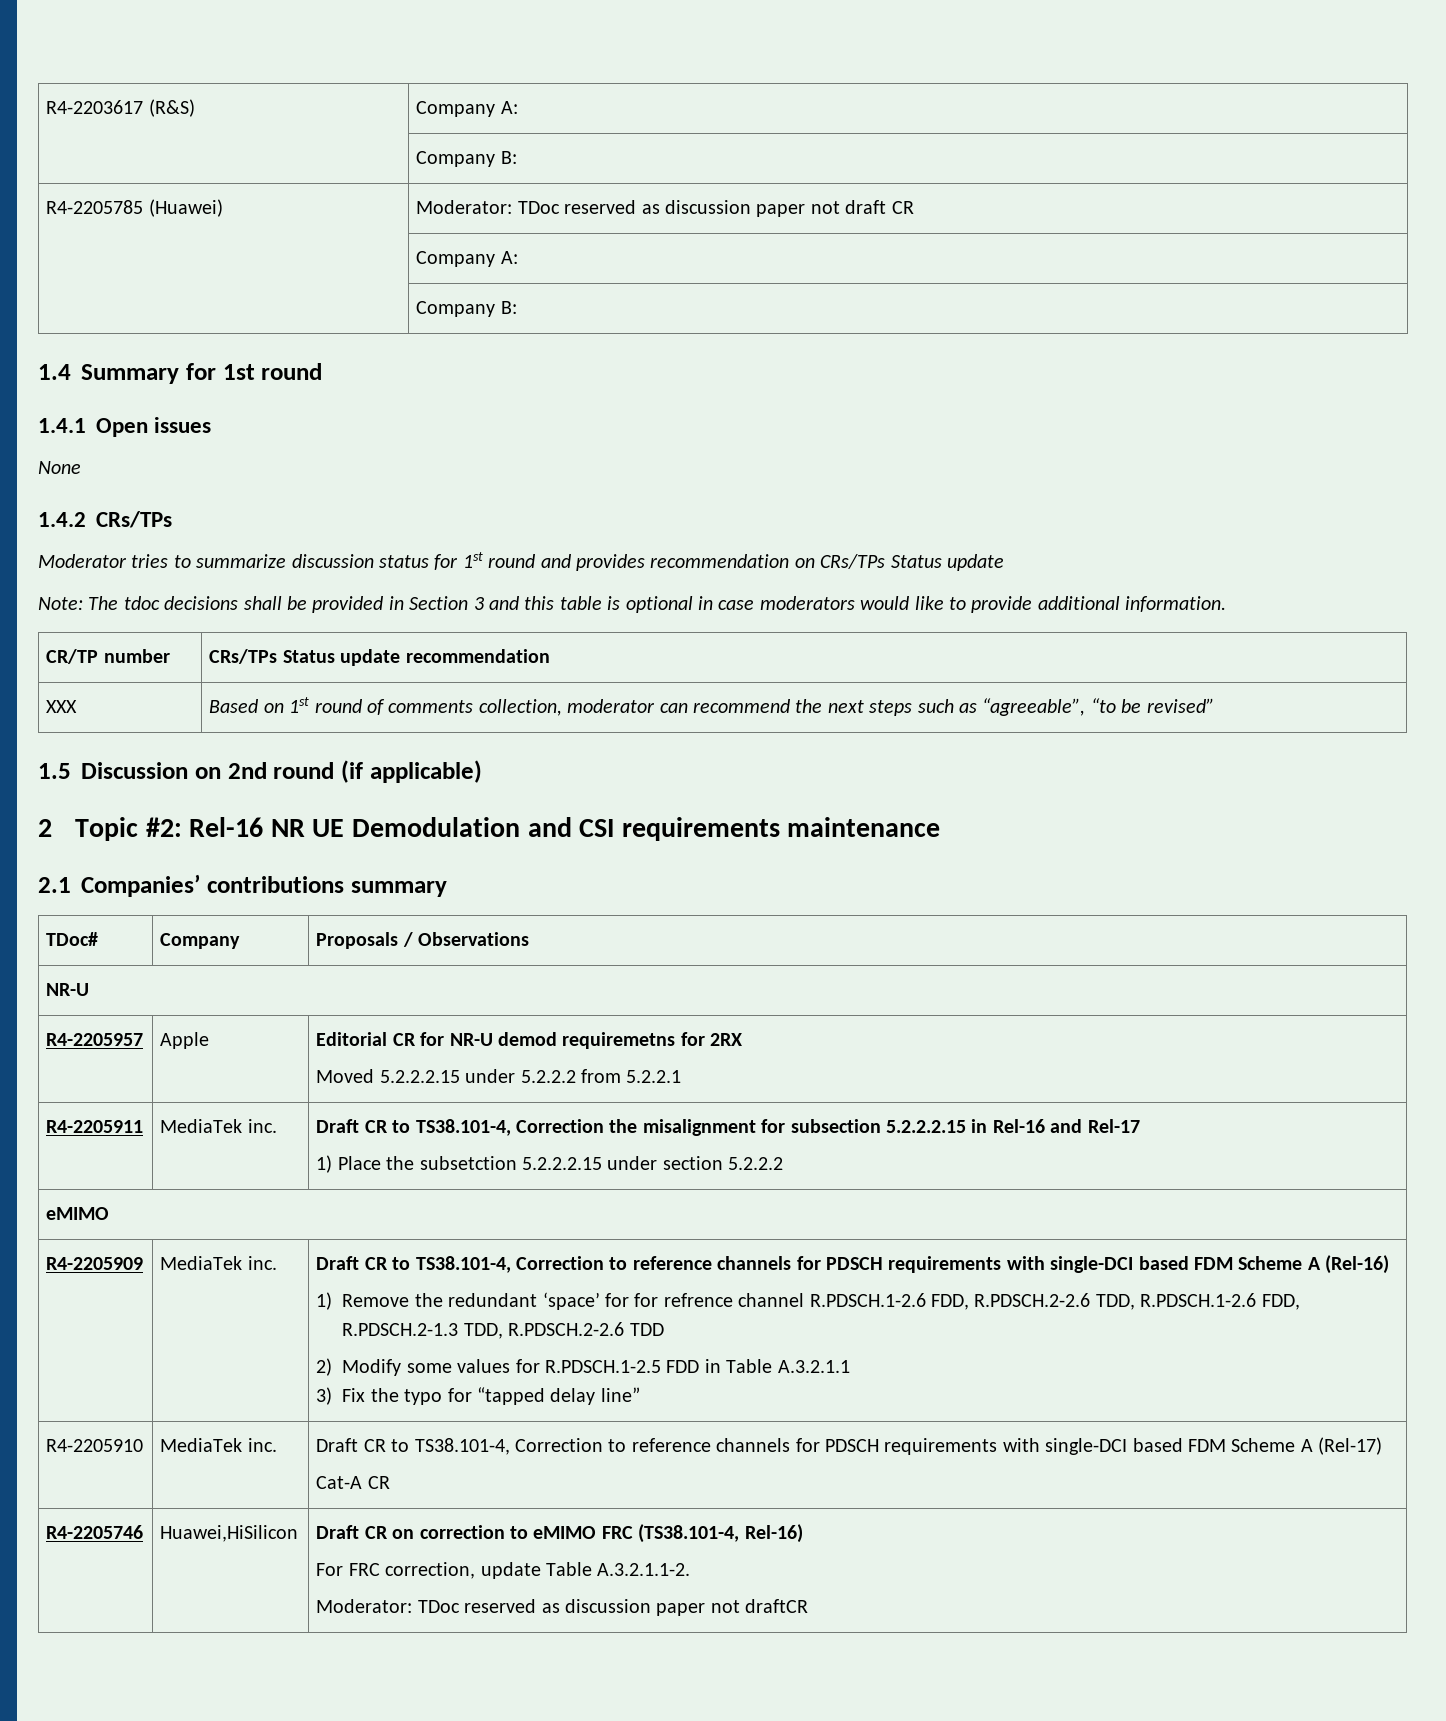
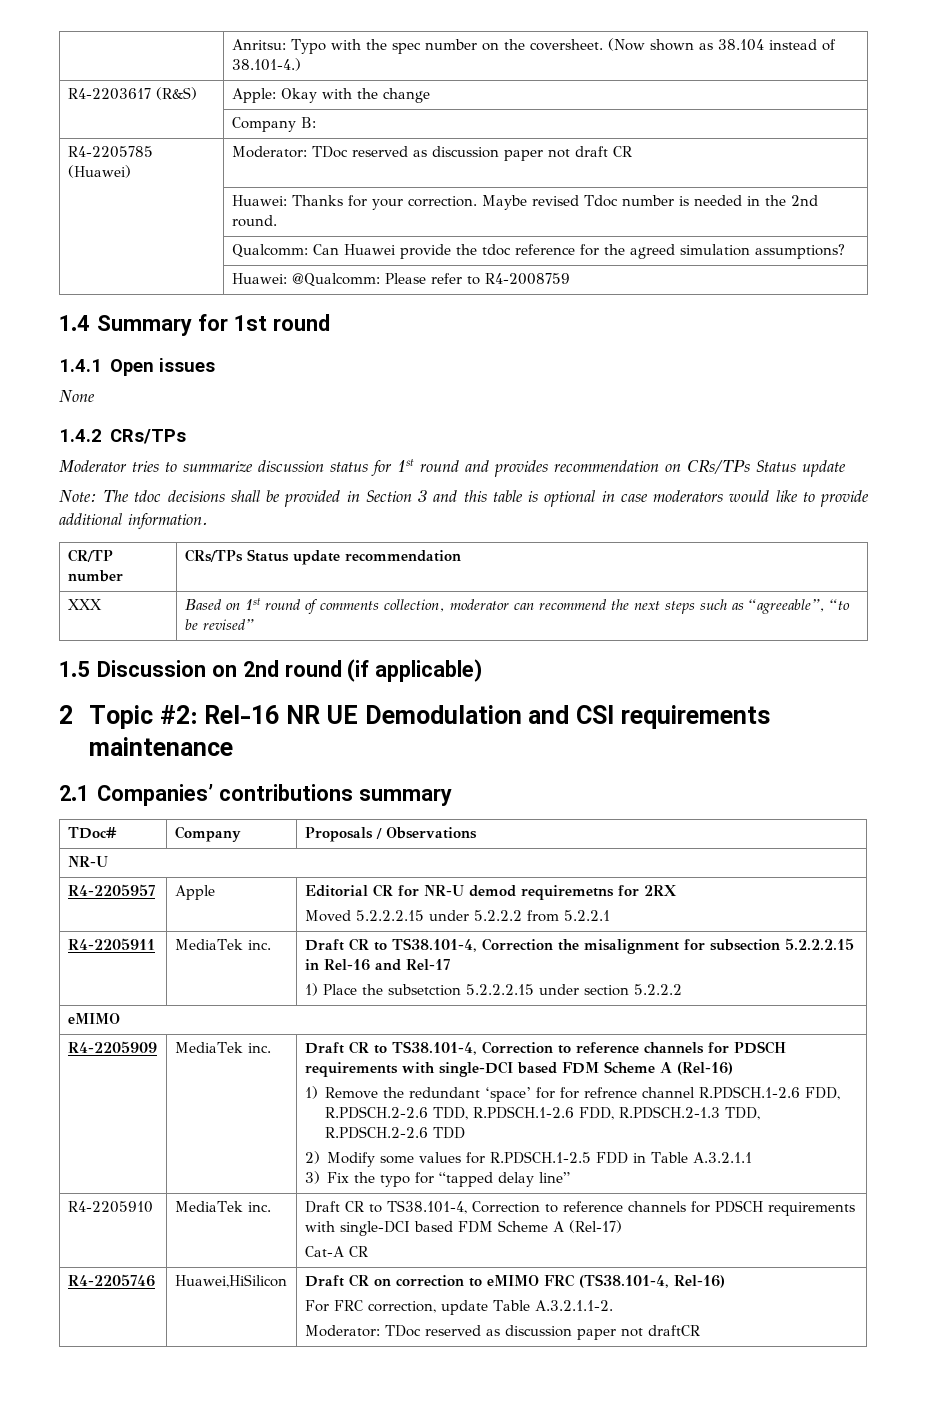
- R4-2203617 (R&S) | Company A:
+ | Anritsu: Typo with the spec number on the coversheet. (Now shown as 38.104 instead of 38.101-4.)
+ R4-2203617 (R&S) | Apple: Okay with the change
  R4-2205785 (Huawei) | Moderator: TDoc reserved as discussion paper not draft CR
- | Company A:
- | Company B:
+ | Huawei: Thanks for your correction. Maybe revised Tdoc number is needed in the 2nd round.
+ | Qualcomm: Can Huawei provide the tdoc reference for the agreed simulation assumptions?
+ | Huawei: @Qualcomm: Please refer to R4-2008759

